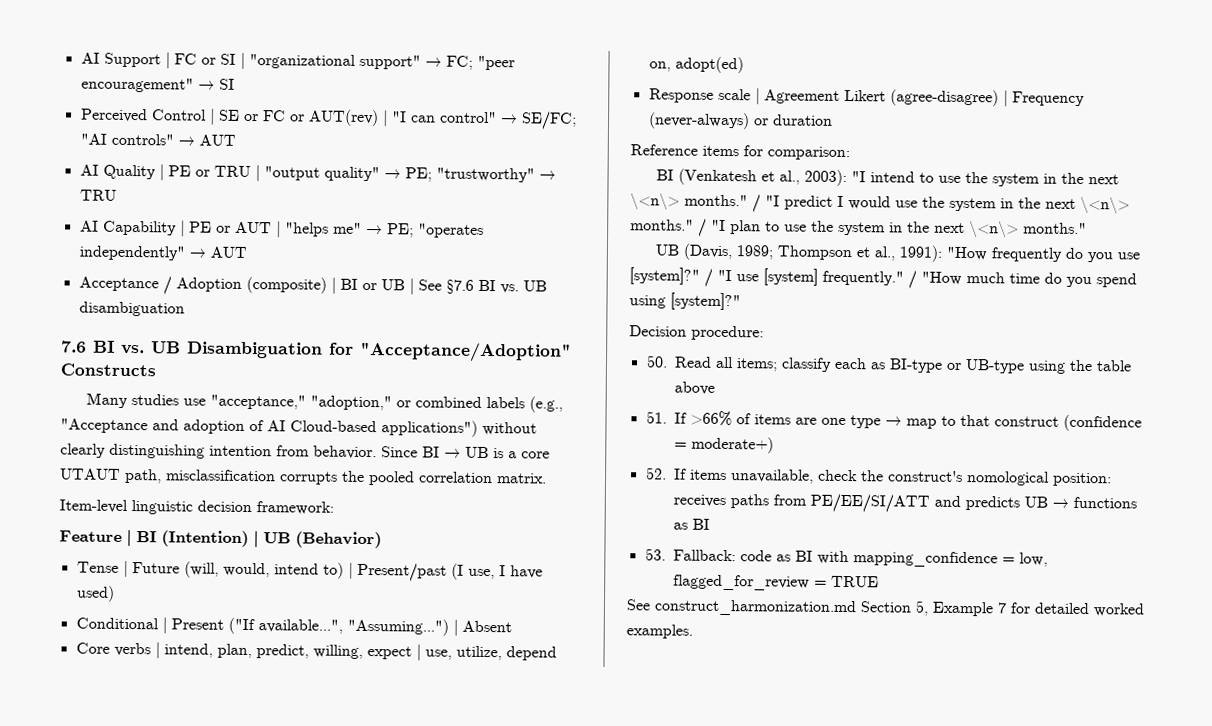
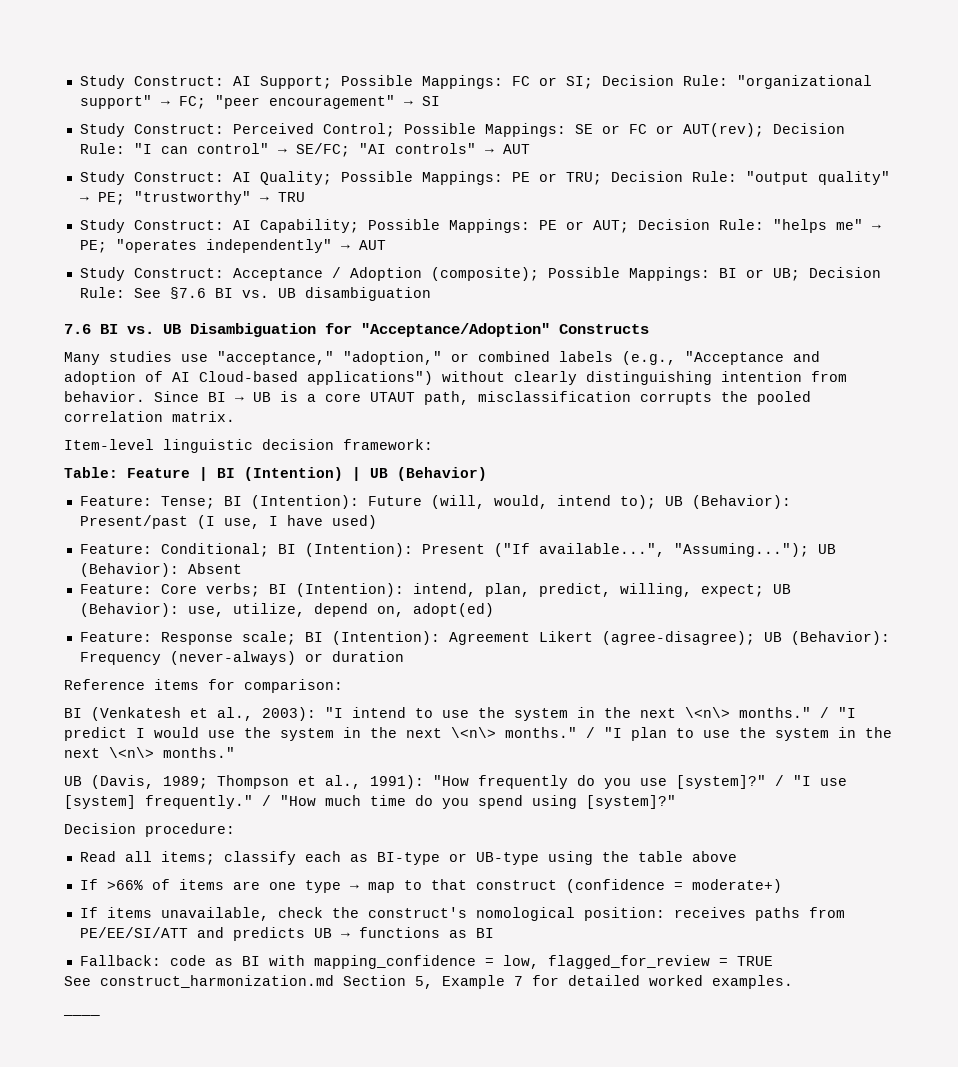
- AI Support | FC or SI | "organizational support" → FC; "peer encouragement" → SI
+ Study Construct: AI Support; Possible Mappings: FC or SI; Decision Rule: "organizational support" → FC; "peer encouragement" → SI
- Perceived Control | SE or FC or AUT(rev) | "I can control" → SE/FC; "AI controls" → AUT
+ Study Construct: Perceived Control; Possible Mappings: SE or FC or AUT(rev); Decision Rule: "I can control" → SE/FC; "AI controls" → AUT
- AI Quality | PE or TRU | "output quality" → PE; "trustworthy" → TRU
+ Study Construct: AI Quality; Possible Mappings: PE or TRU; Decision Rule: "output quality" → PE; "trustworthy" → TRU
- AI Capability | PE or AUT | "helps me" → PE; "operates independently" → AUT
+ Study Construct: AI Capability; Possible Mappings: PE or AUT; Decision Rule: "helps me" → PE; "operates independently" → AUT
- Acceptance / Adoption (composite) | BI or UB | See §7.6 BI vs. UB disambiguation
+ Study Construct: Acceptance / Adoption (composite); Possible Mappings: BI or UB; Decision Rule: See §7.6 BI vs. UB disambiguation
- Feature | BI (Intention) | UB (Behavior)
+ Table: Feature | BI (Intention) | UB (Behavior)
- Tense | Future (will, would, intend to) | Present/past (I use, I have used)
+ Feature: Tense; BI (Intention): Future (will, would, intend to); UB (Behavior): Present/past (I use, I have used)
- Conditional | Present ("If available...", "Assuming...") | Absent
- Core verbs | intend, plan, predict, willing, expect | use, utilize, depend on, adopt(ed)
+ Feature: Conditional; BI (Intention): Present ("If available...", "Assuming..."); UB (Behavior): Absent
+ Feature: Core verbs; BI (Intention): intend, plan, predict, willing, expect; UB (Behavior): use, utilize, depend on, adopt(ed)
- Response scale | Agreement Likert (agree-disagree) | Frequency (never-always) or duration
+ Feature: Response scale; BI (Intention): Agreement Likert (agree-disagree); UB (Behavior): Frequency (never-always) or duration
- 50. Read all items; classify each as BI-type or UB-type using the table above
+ Read all items; classify each as BI-type or UB-type using the table above
- 51. If >66% of items are one type → map to that construct (confidence = moderate+)
+ If >66% of items are one type → map to that construct (confidence = moderate+)
- 52. If items unavailable, check the construct's nomological position: receives paths from PE/EE/SI/ATT and predicts UB → functions as BI
+ If items unavailable, check the construct's nomological position: receives paths from PE/EE/SI/ATT and predicts UB → functions as BI
- 53. Fallback: code as BI with mapping_confidence = low, flagged_for_review = TRUE
+ Fallback: code as BI with mapping_confidence = low, flagged_for_review = TRUE
+ ____

